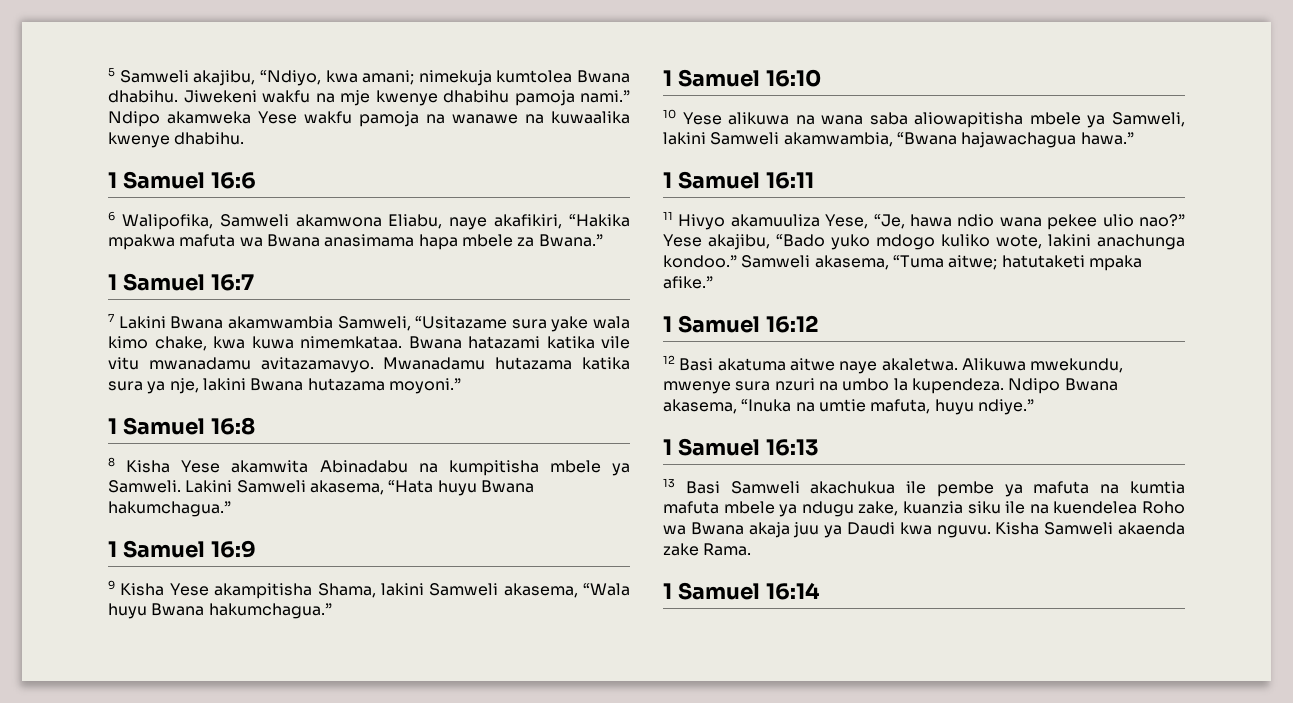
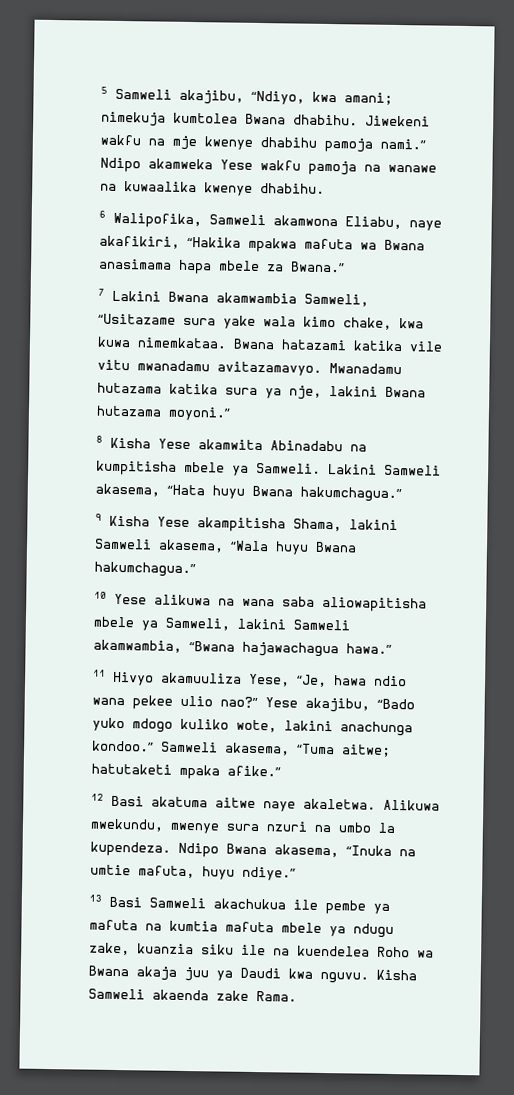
- 1 Samuel 16:6
- 1 Samuel 16:7
- 1 Samuel 16:8
- 1 Samuel 16:9
- 1 Samuel 16:10
- 1 Samuel 16:11
- 1 Samuel 16:12
- 1 Samuel 16:13
- 1 Samuel 16:14

